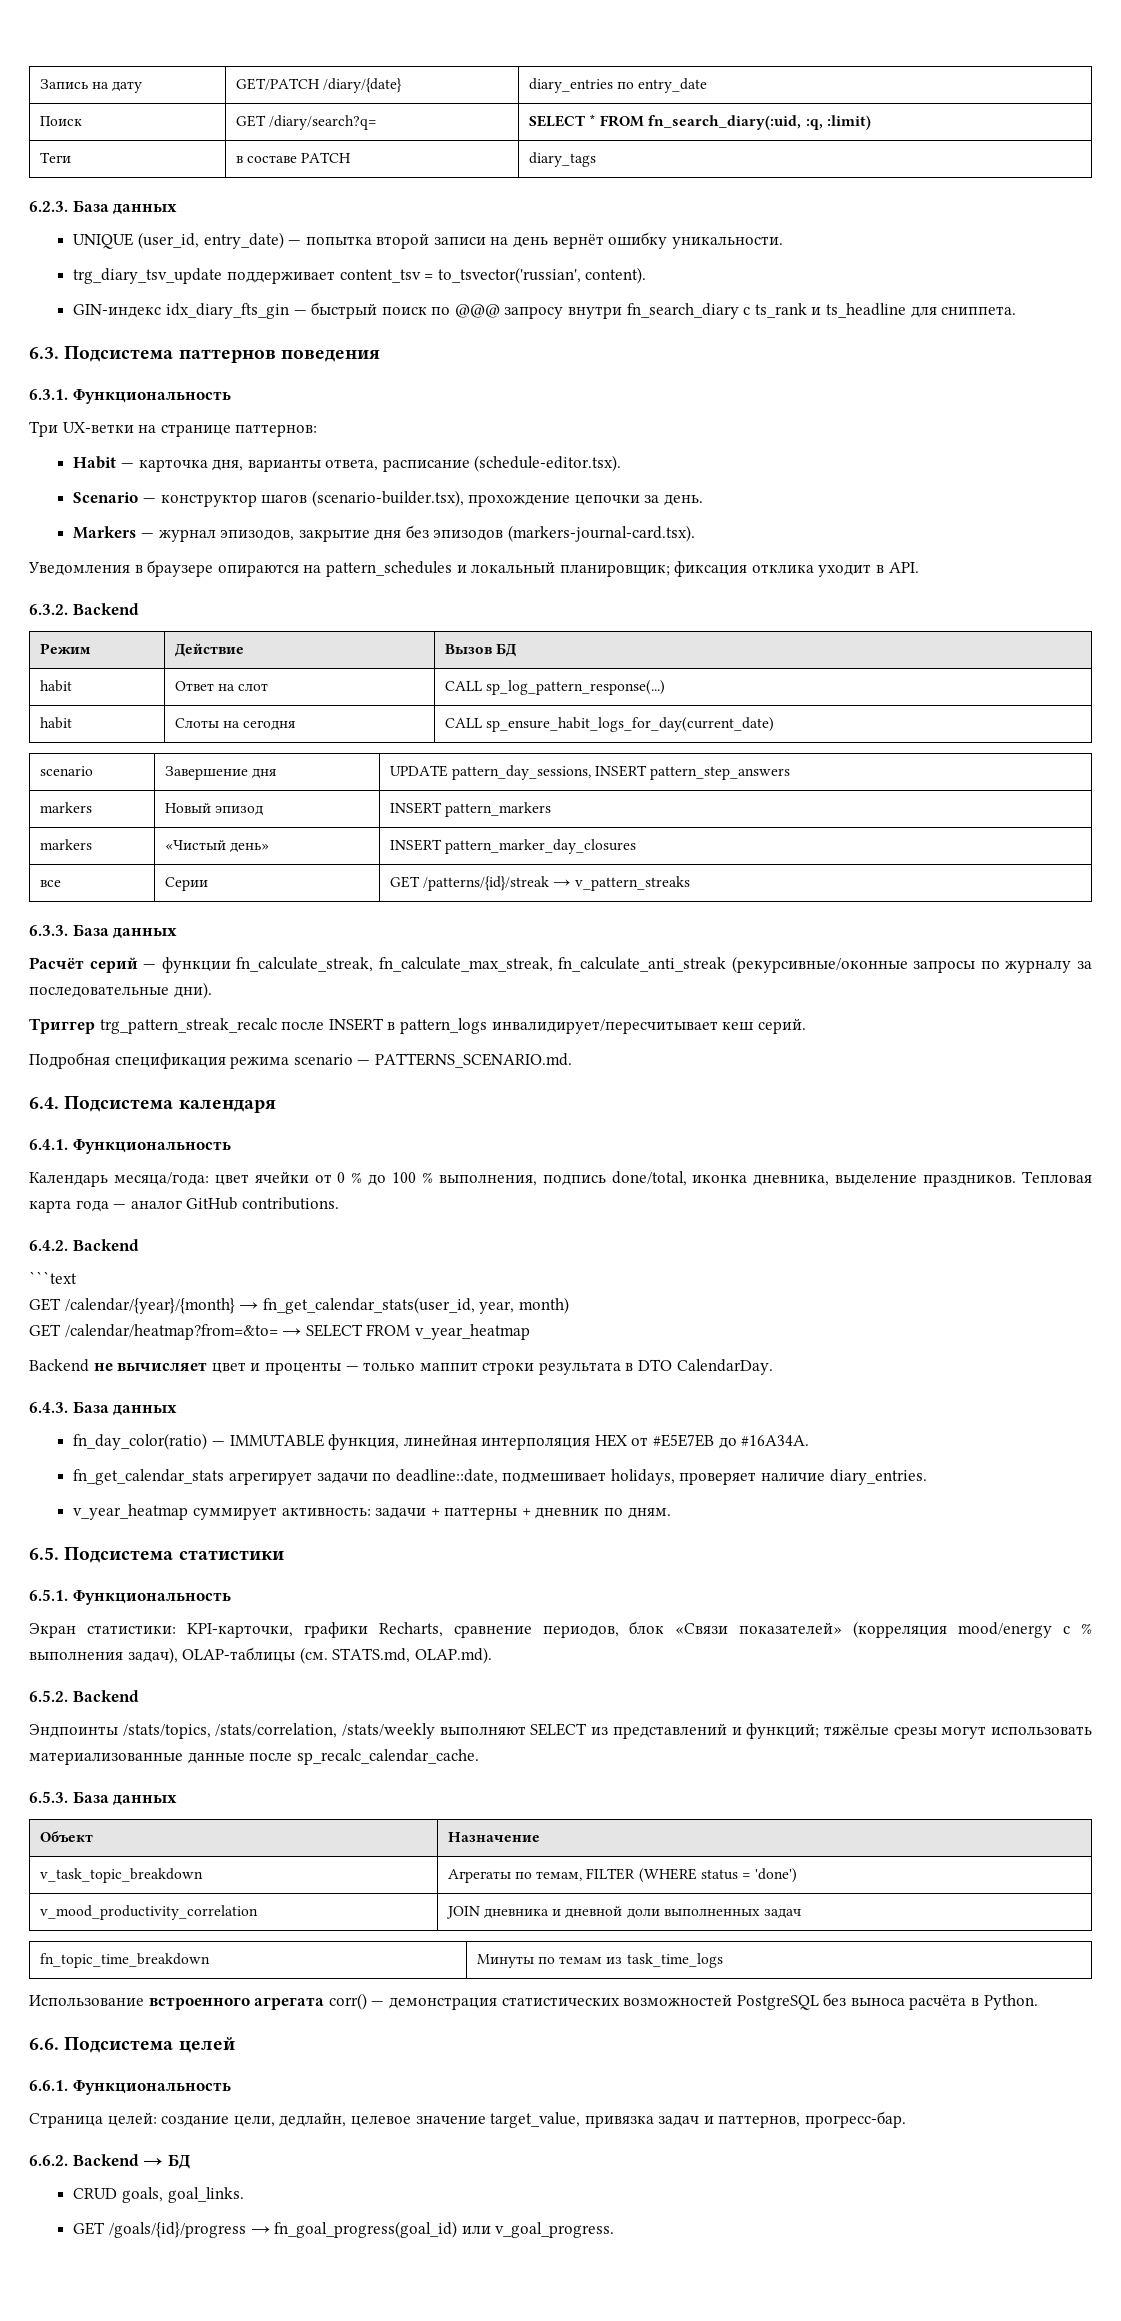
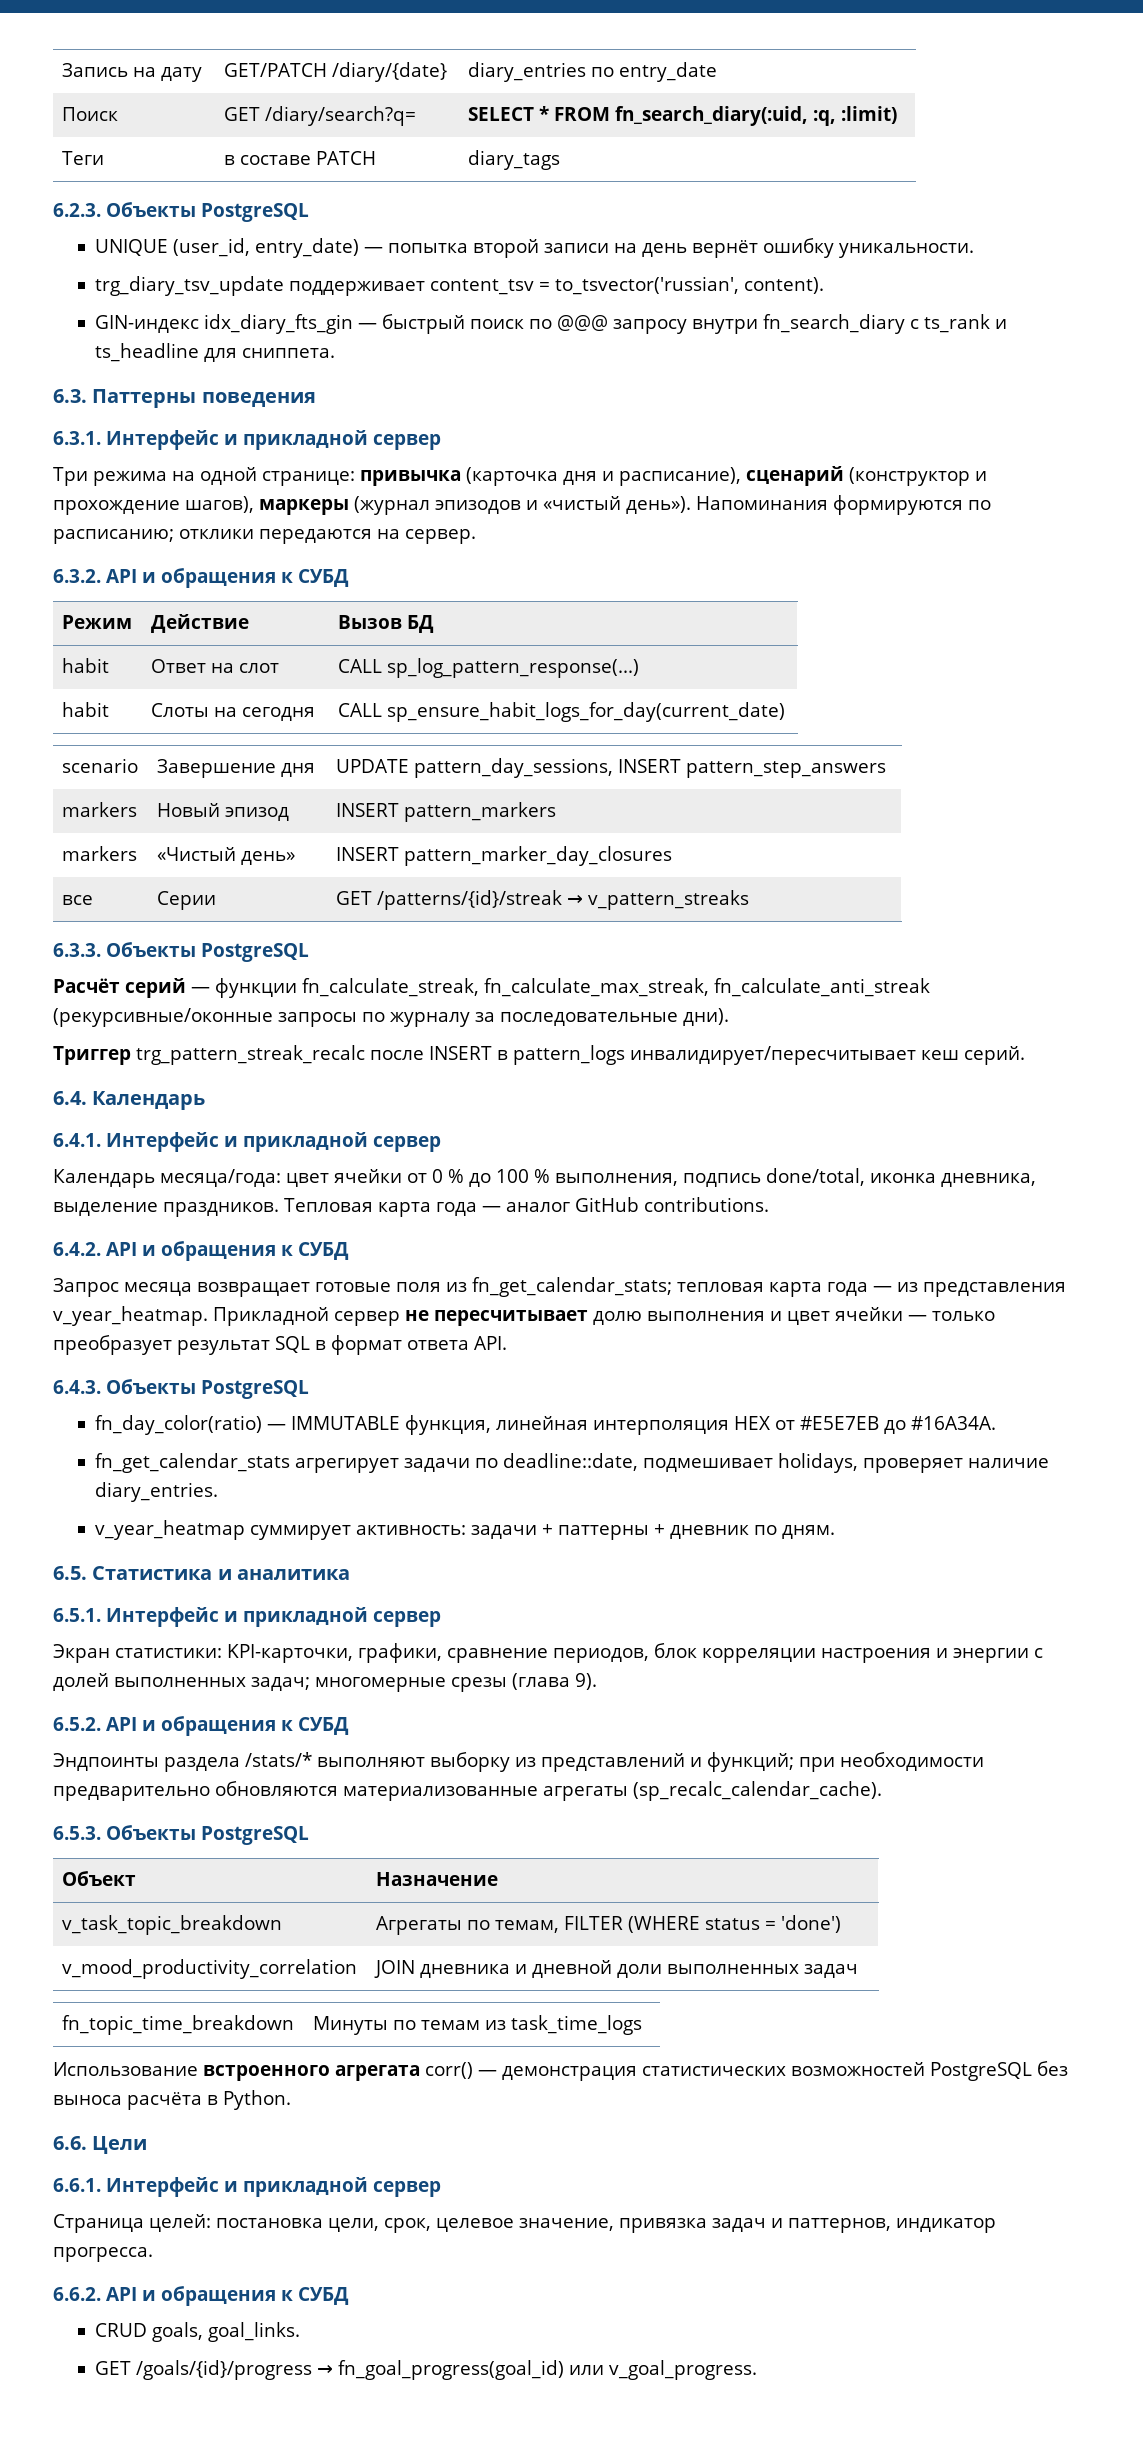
- 6.2.3. База данных
+ 6.2.3. Объекты PostgreSQL
- 6.3. Подсистема паттернов поведения
+ 6.3. Паттерны поведения
- 6.3.1. Функциональность
- Три UX-ветки на странице паттернов:
- Habit — карточка дня, варианты ответа, расписание (schedule-editor.tsx).
- Scenario — конструктор шагов (scenario-builder.tsx), прохождение цепочки за день.
- Markers — журнал эпизодов, закрытие дня без эпизодов (markers-journal-card.tsx).
- Уведомления в браузере опираются на pattern_schedules и локальный планировщик; фиксация отклика уходит в API.
- 6.3.2. Backend
+ 6.3.1. Интерфейс и прикладной сервер
+ Три режима на одной странице: привычка (карточка дня и расписание), сценарий (конструктор и прохождение шагов), маркеры (журнал эпизодов и «чистый день»). Напоминания формируются по расписанию; отклики передаются на сервер.
+ 6.3.2. API и обращения к СУБД
- 6.3.3. База данных
+ 6.3.3. Объекты PostgreSQL
- Подробная спецификация режима scenario — PATTERNS_SCENARIO.md.
- 6.4. Подсистема календаря
+ 6.4. Календарь
- 6.4.1. Функциональность
+ 6.4.1. Интерфейс и прикладной сервер
- 6.4.2. Backend
- ```text
- GET /calendar/{year}/{month} → fn_get_calendar_stats(user_id, year, month)
- GET /calendar/heatmap?from=&to= → SELECT FROM v_year_heatmap
- Backend не вычисляет цвет и проценты — только маппит строки результата в DTO CalendarDay.
+ 6.4.2. API и обращения к СУБД
+ Запрос месяца возвращает готовые поля из fn_get_calendar_stats; тепловая карта года — из представления v_year_heatmap. Прикладной сервер не пересчитывает долю выполнения и цвет ячейки — только преобразует результат SQL в формат ответа API.
- 6.4.3. База данных
+ 6.4.3. Объекты PostgreSQL
- 6.5. Подсистема статистики
- 6.5.1. Функциональность
+ 6.5. Статистика и аналитика
+ 6.5.1. Интерфейс и прикладной сервер
- Экран статистики: KPI-карточки, графики Recharts, сравнение периодов, блок «Связи показателей» (корреляция mood/energy с % выполнения задач), OLAP-таблицы (см. STATS.md, OLAP.md).
- 6.5.2. Backend
- Эндпоинты /stats/topics, /stats/correlation, /stats/weekly выполняют SELECT из представлений и функций; тяжёлые срезы могут использовать материализованные данные после sp_recalc_calendar_cache.
+ Экран статистики: KPI-карточки, графики, сравнение периодов, блок корреляции настроения и энергии с долей выполненных задач; многомерные срезы (глава 9).
+ 6.5.2. API и обращения к СУБД
+ Эндпоинты раздела /stats/* выполняют выборку из представлений и функций; при необходимости предварительно обновляются материализованные агрегаты (sp_recalc_calendar_cache).
- 6.5.3. База данных
+ 6.5.3. Объекты PostgreSQL
- 6.6. Подсистема целей
+ 6.6. Цели
- 6.6.1. Функциональность
- Страница целей: создание цели, дедлайн, целевое значение target_value, привязка задач и паттернов, прогресс-бар.
+ 6.6.1. Интерфейс и прикладной сервер
+ Страница целей: постановка цели, срок, целевое значение, привязка задач и паттернов, индикатор прогресса.
- 6.6.2. Backend → БД
+ 6.6.2. API и обращения к СУБД

